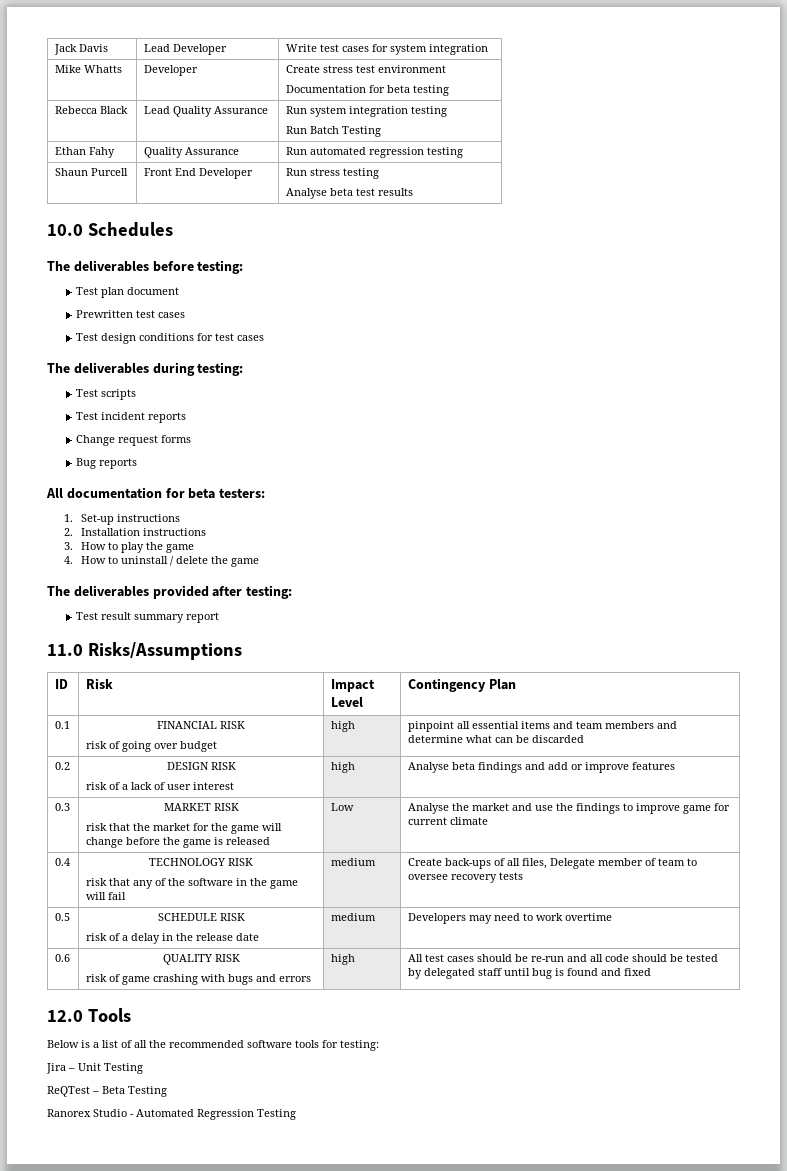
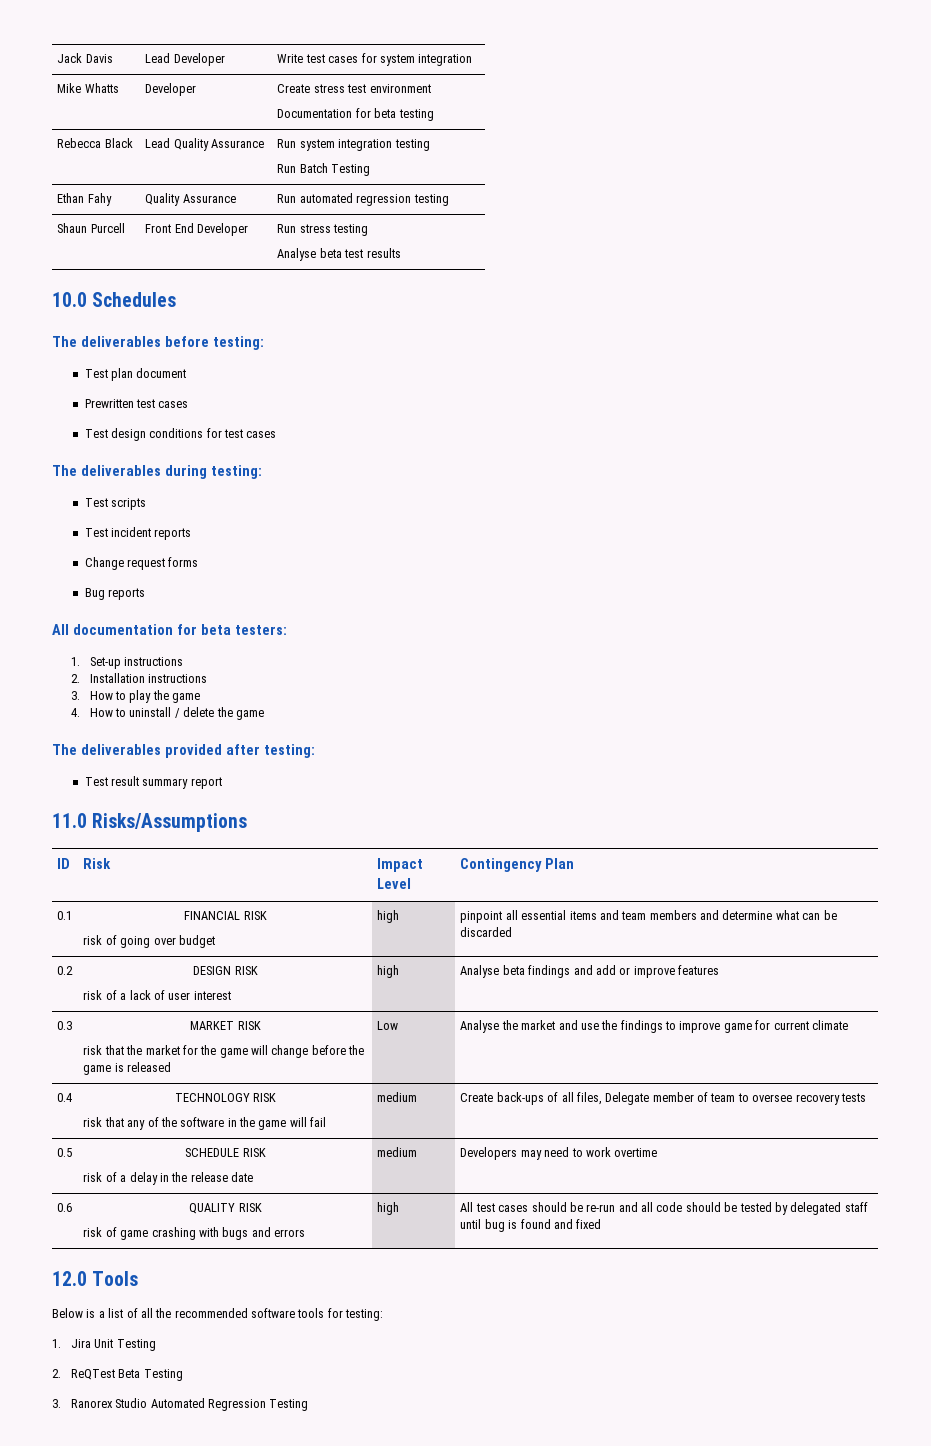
- Jira – Unit Testing
+ 1. Jira Unit Testing
- ReQTest – Beta Testing
+ 2. ReQTest Beta Testing
- Ranorex Studio - Automated Regression Testing
+ 3. Ranorex Studio Automated Regression Testing

